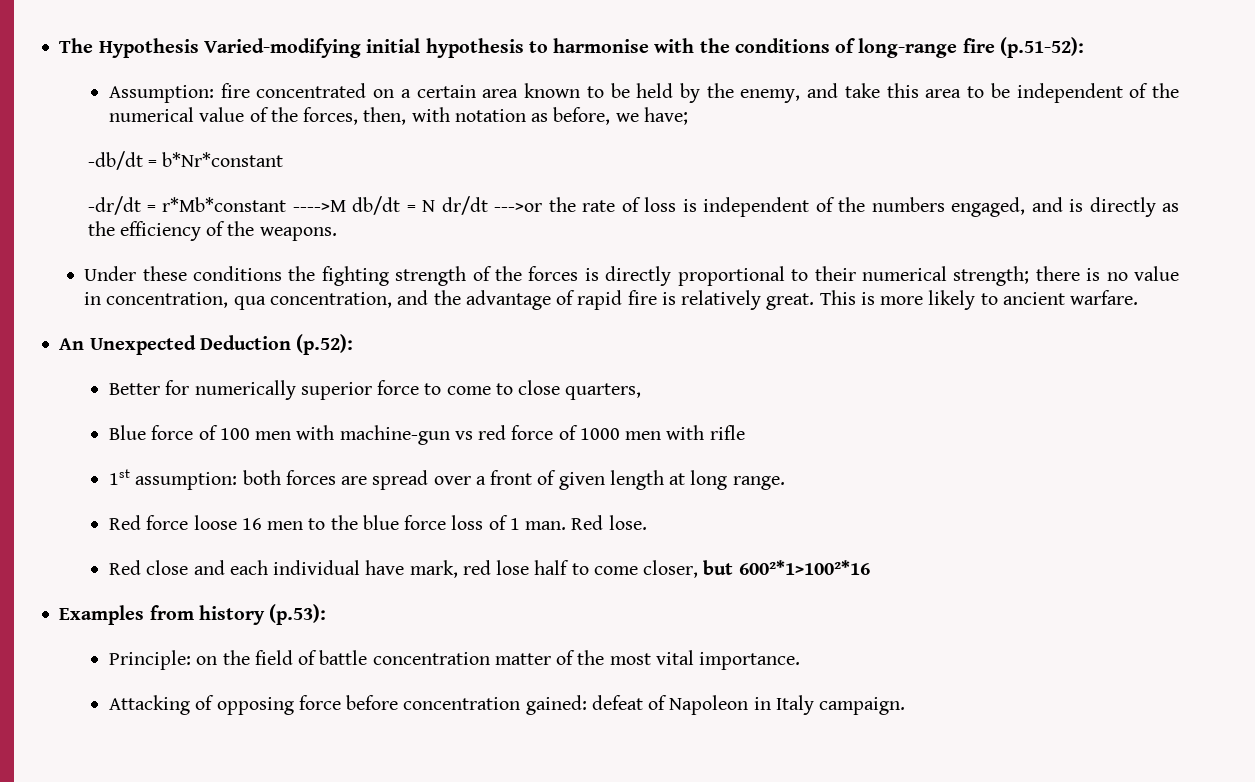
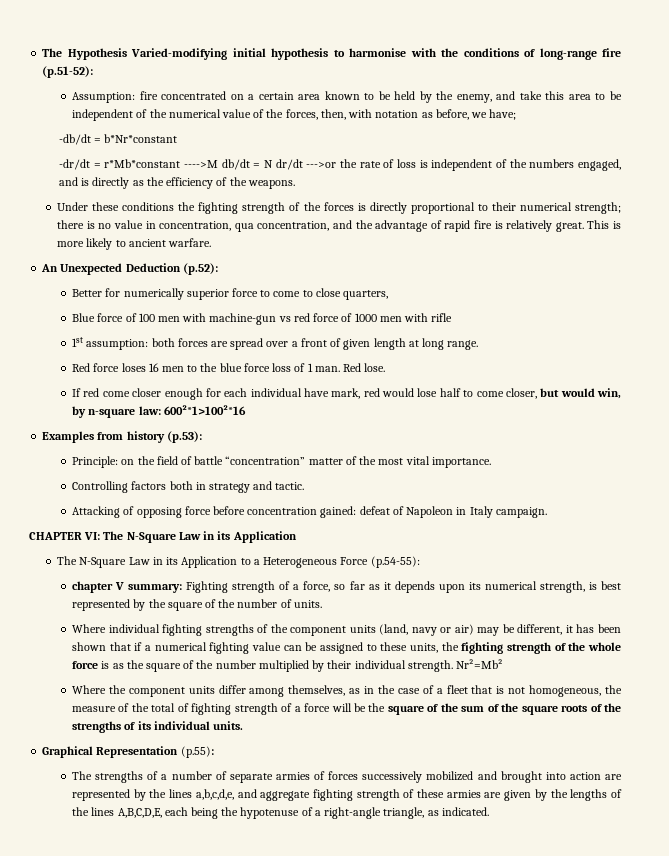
- Red force loose 16 men to the blue force loss of 1 man.
+ Red force loses 16 men to the blue force loss of 1 man.
- Red close and each individual have mark, red lose half to come closer, but 600²*1>100²*16
+ If red come closer enough for each individual have mark, red would lose half to come closer, but would win, by n-square law: 600²*1>100²*16
- Principle: on the field of battle concentration matter of the most vital importance.
+ Principle: on the field of battle “concentration” matter of the most vital importance.
+ Controlling factors both in strategy and tactic.
+ CHAPTER VI: The N-Square Law in its Application
+ The N-Square Law in its Application to a Heterogeneous Force (p.54-55):
+ chapter V summary: Fighting strength of a force, so far as it depends upon its numerical strength, is best represented by the square of the number of units.
+ Where individual fighting strengths of the component units (land, navy or air) may be different, it has been shown that if a numerical fighting value can be assigned to these units, the fighting strength of the whole force is as the square of the number multiplied by their individual strength. Nr²=Mb²
+ Where the component units differ among themselves, as in the case of a fleet that is not homogeneous, the measure of the total of fighting strength of a force will be the square of the sum of the square roots of the strengths of its individual units.
+ Graphical Representation (p.55):
+ The strengths of a number of separate armies of forces successively mobilized and brought into action are represented by the lines a,b,c,d,e, and aggregate fighting strength of these armies are given by the lengths of the lines A,B,C,D,E, each being the hypotenuse of a right-angle triangle, as indicated.

